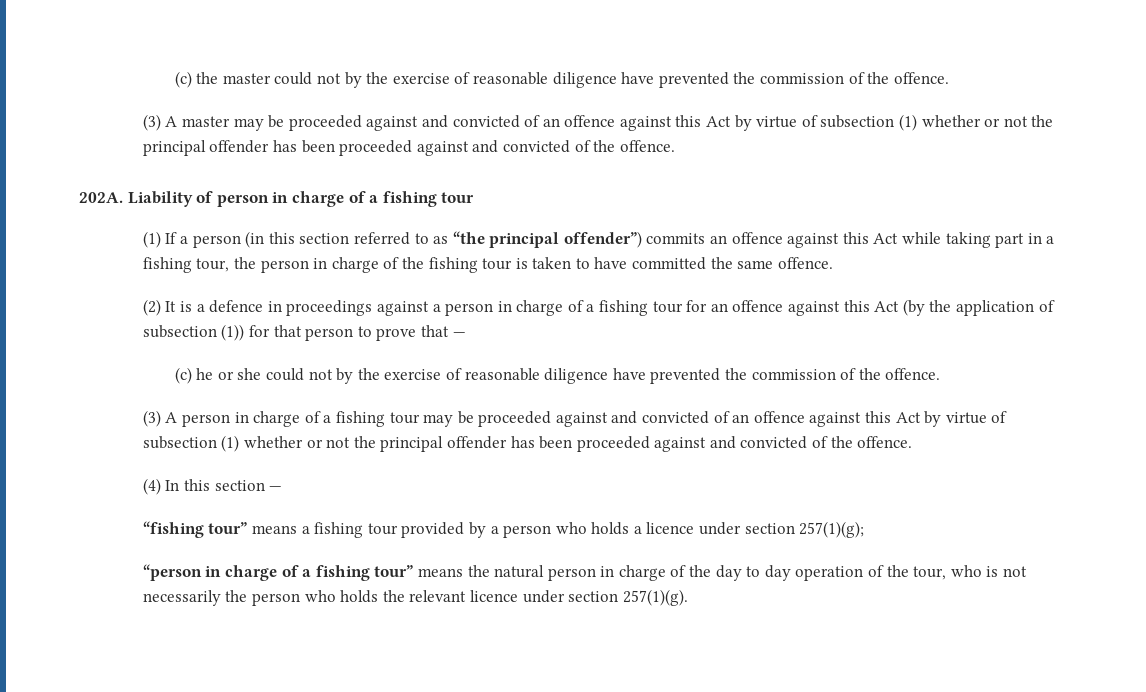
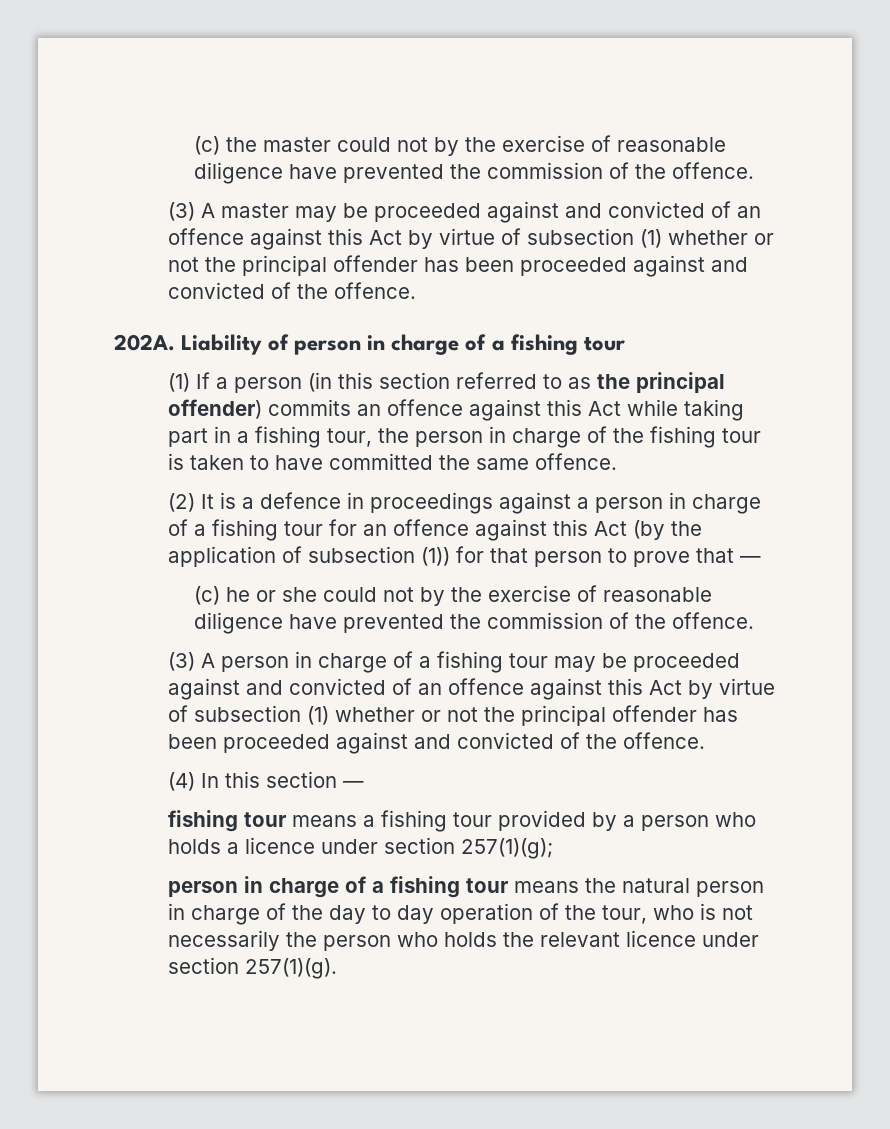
- (1) If a person (in this section referred to as “the principal offender”) commits an offence against this Act while taking part in a fishing tour, the person in charge of the fishing tour is taken to have committed the same offence.
+ (1) If a person (in this section referred to as the principal offender) commits an offence against this Act while taking part in a fishing tour, the person in charge of the fishing tour is taken to have committed the same offence.
- “fishing tour” means a fishing tour provided by a person who holds a licence under section 257(1)(g);
+ fishing tour means a fishing tour provided by a person who holds a licence under section 257(1)(g);
- “person in charge of a fishing tour” means the natural person in charge of the day to day operation of the tour, who is not necessarily the person who holds the relevant licence under section 257(1)(g).
+ person in charge of a fishing tour means the natural person in charge of the day to day operation of the tour, who is not necessarily the person who holds the relevant licence under section 257(1)(g).

